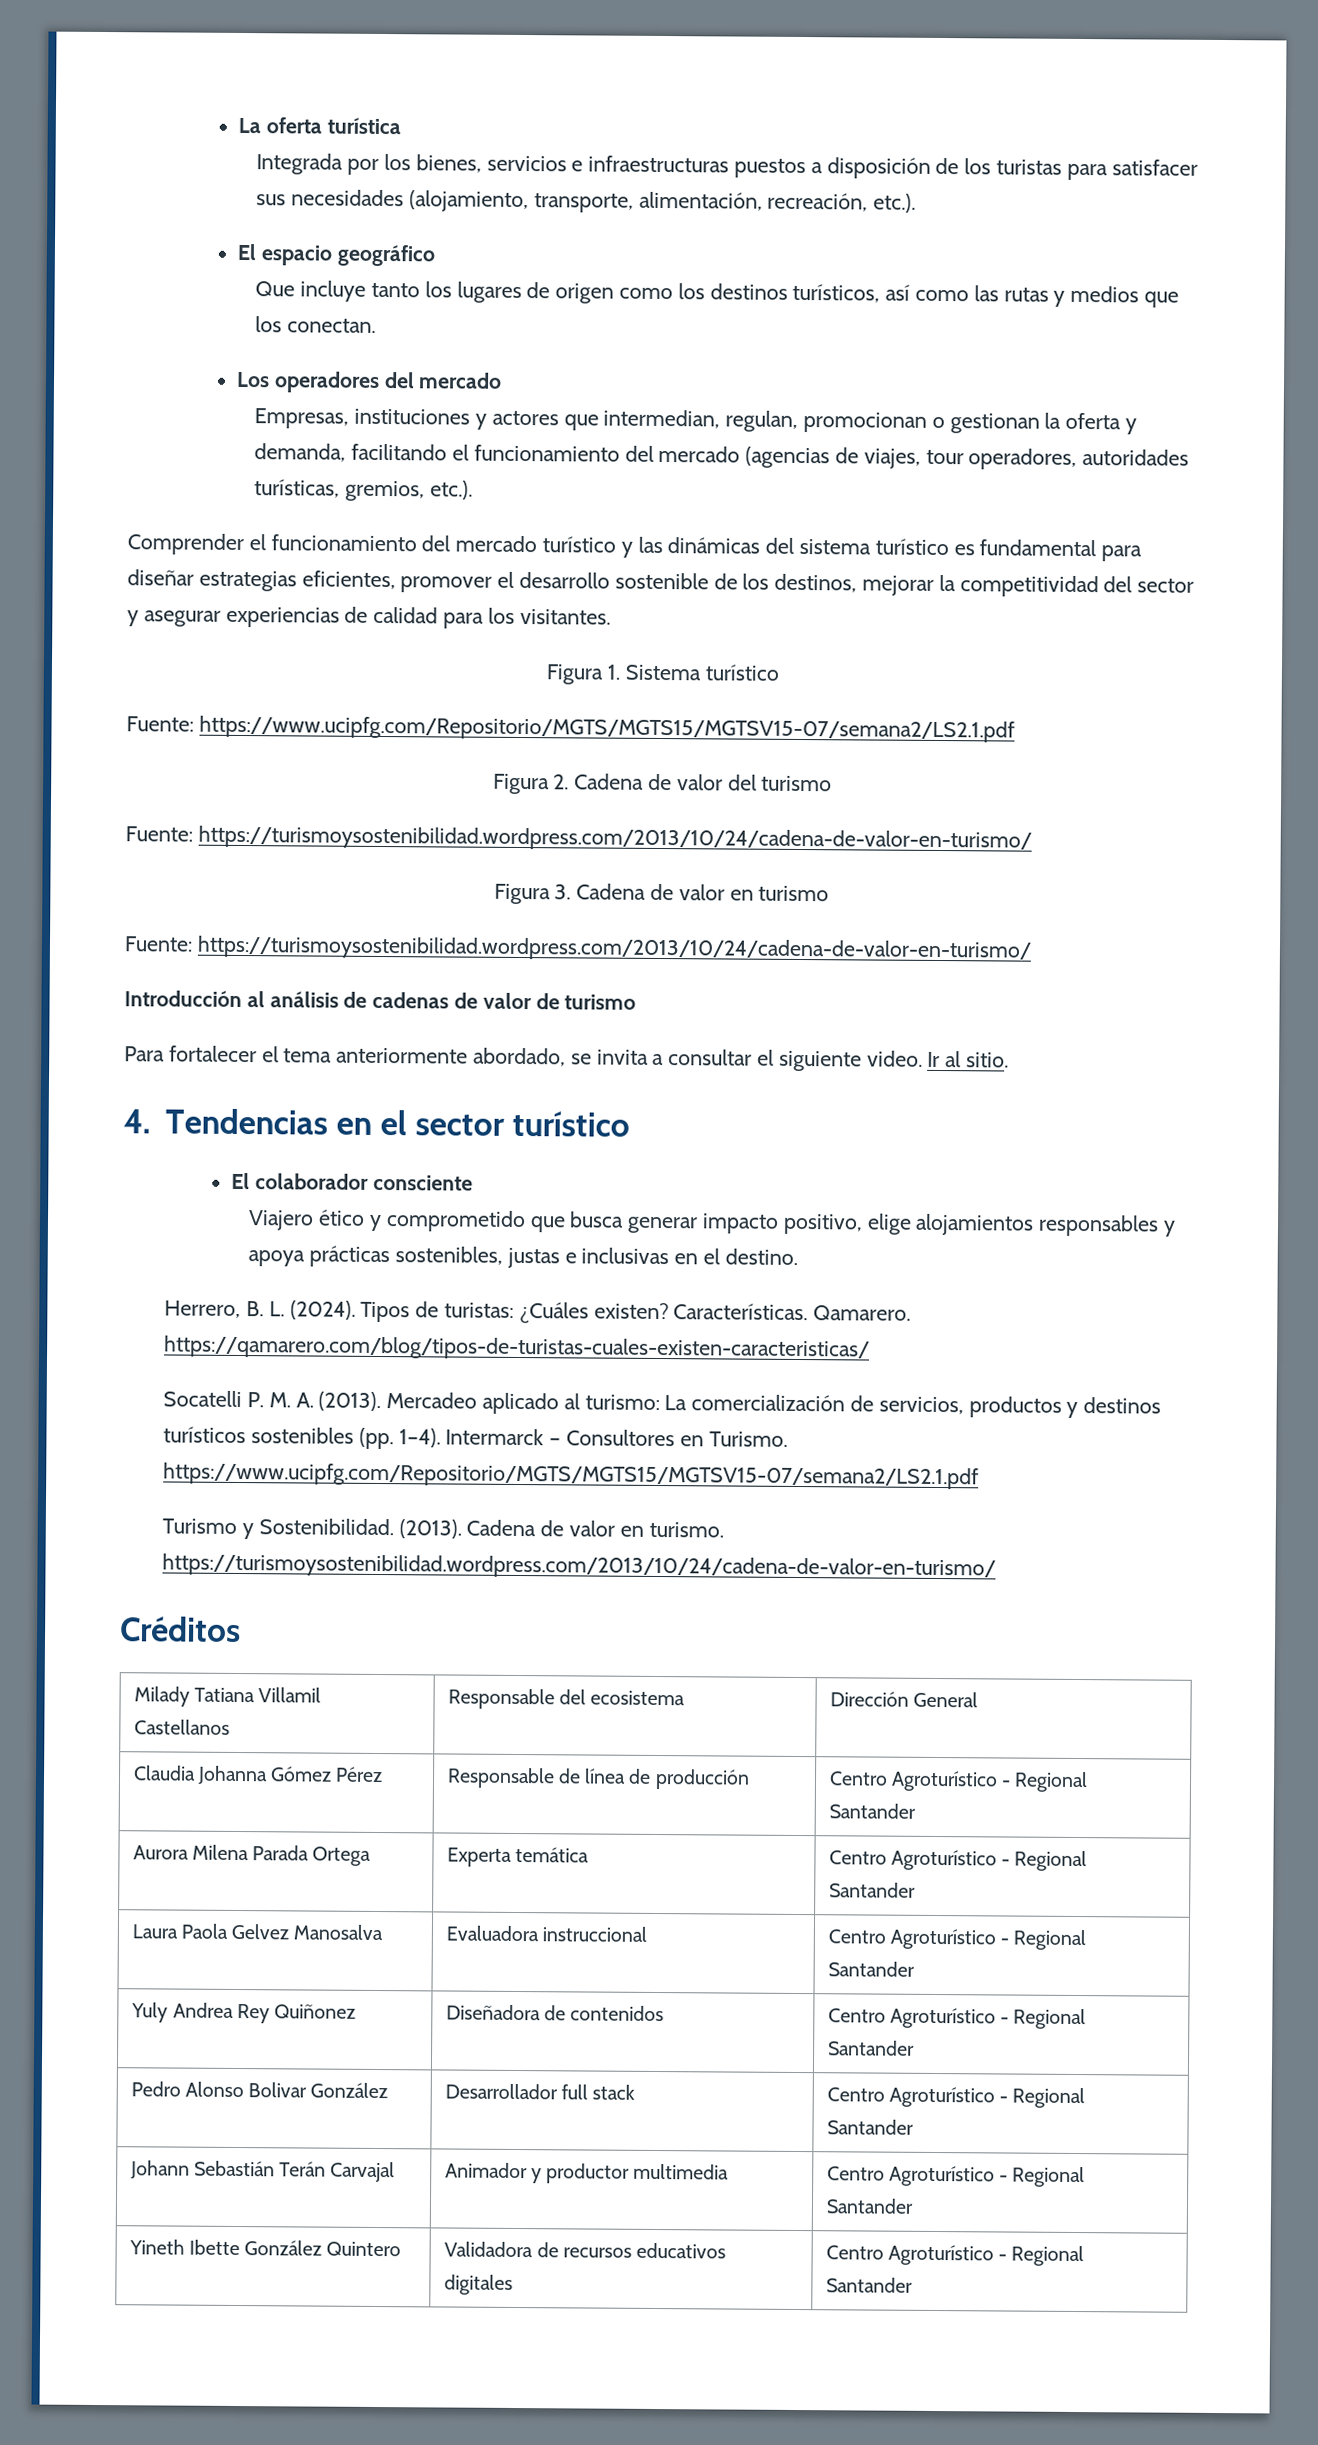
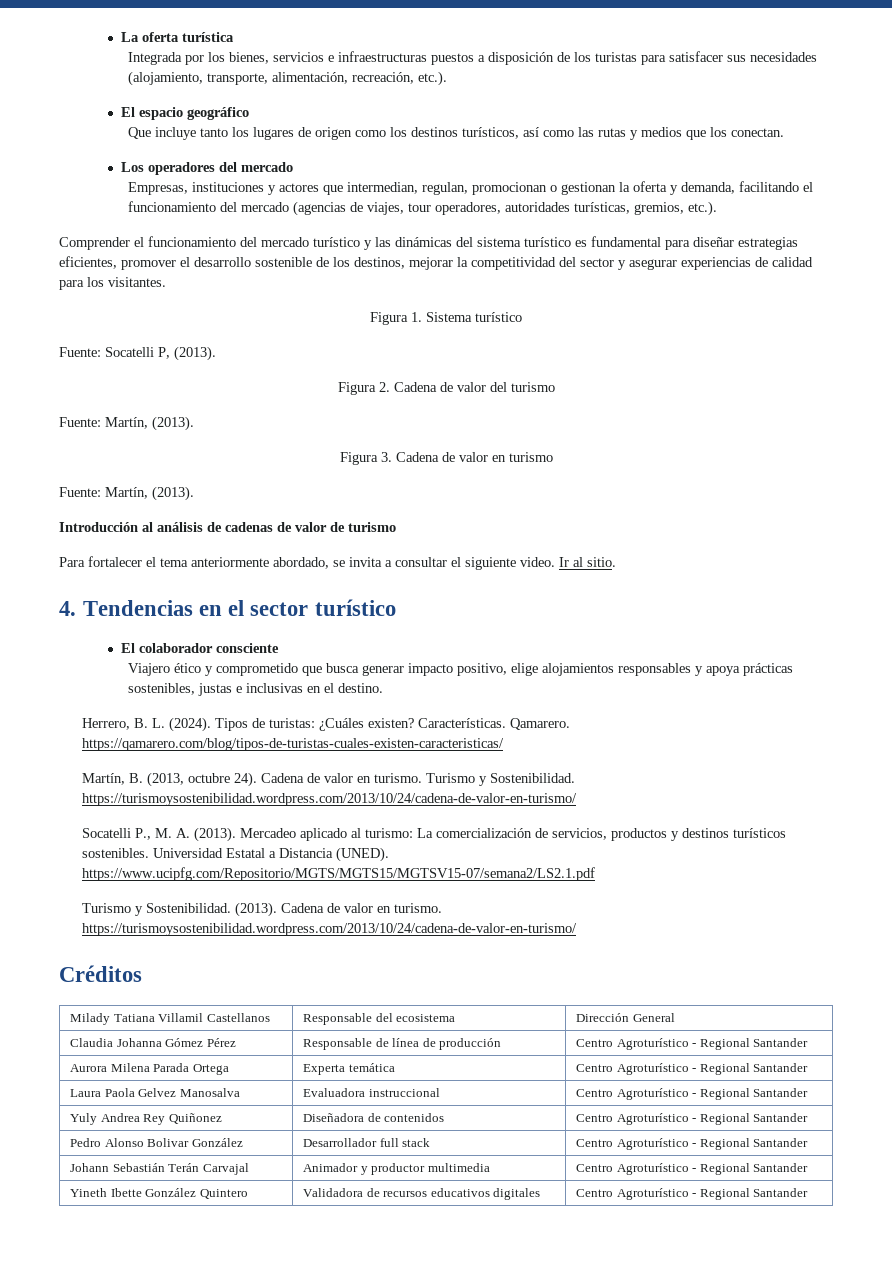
- Fuente: https://www.ucipfg.com/Repositorio/MGTS/MGTS15/MGTSV15-07/semana2/LS2.1.pdf
+ Fuente: Socatelli P, (2013).
  Figura 2. Cadena de valor del turismo
- Fuente: https://turismoysostenibilidad.wordpress.com/2013/10/24/cadena-de-valor-en-turismo/
+ Fuente: Martín, (2013).
  Figura 3. Cadena de valor en turismo
- Fuente: https://turismoysostenibilidad.wordpress.com/2013/10/24/cadena-de-valor-en-turismo/
+ Fuente: Martín, (2013).
- Socatelli P. M. A. (2013).
+ Martín, B. (2013, octubre 24). Cadena de valor en turismo. Turismo y Sostenibilidad. https://turismoysostenibilidad.wordpress.com/2013/10/24/cadena-de-valor-en-turismo/
+ Socatelli P., M. A. (2013).
- Mercadeo aplicado al turismo: La comercialización de servicios, productos y destinos turísticos sostenibles (pp. 1–4). Intermarck – Consultores en Turismo. https://www.ucipfg.com/Repositorio/MGTS/MGTS15/MGTSV15-07/semana2/LS2.1.pdf
+ Mercadeo aplicado al turismo: La comercialización de servicios, productos y destinos turísticos sostenibles. Universidad Estatal a Distancia (UNED). https://www.ucipfg.com/Repositorio/MGTS/MGTS15/MGTSV15-07/semana2/LS2.1.pdf

